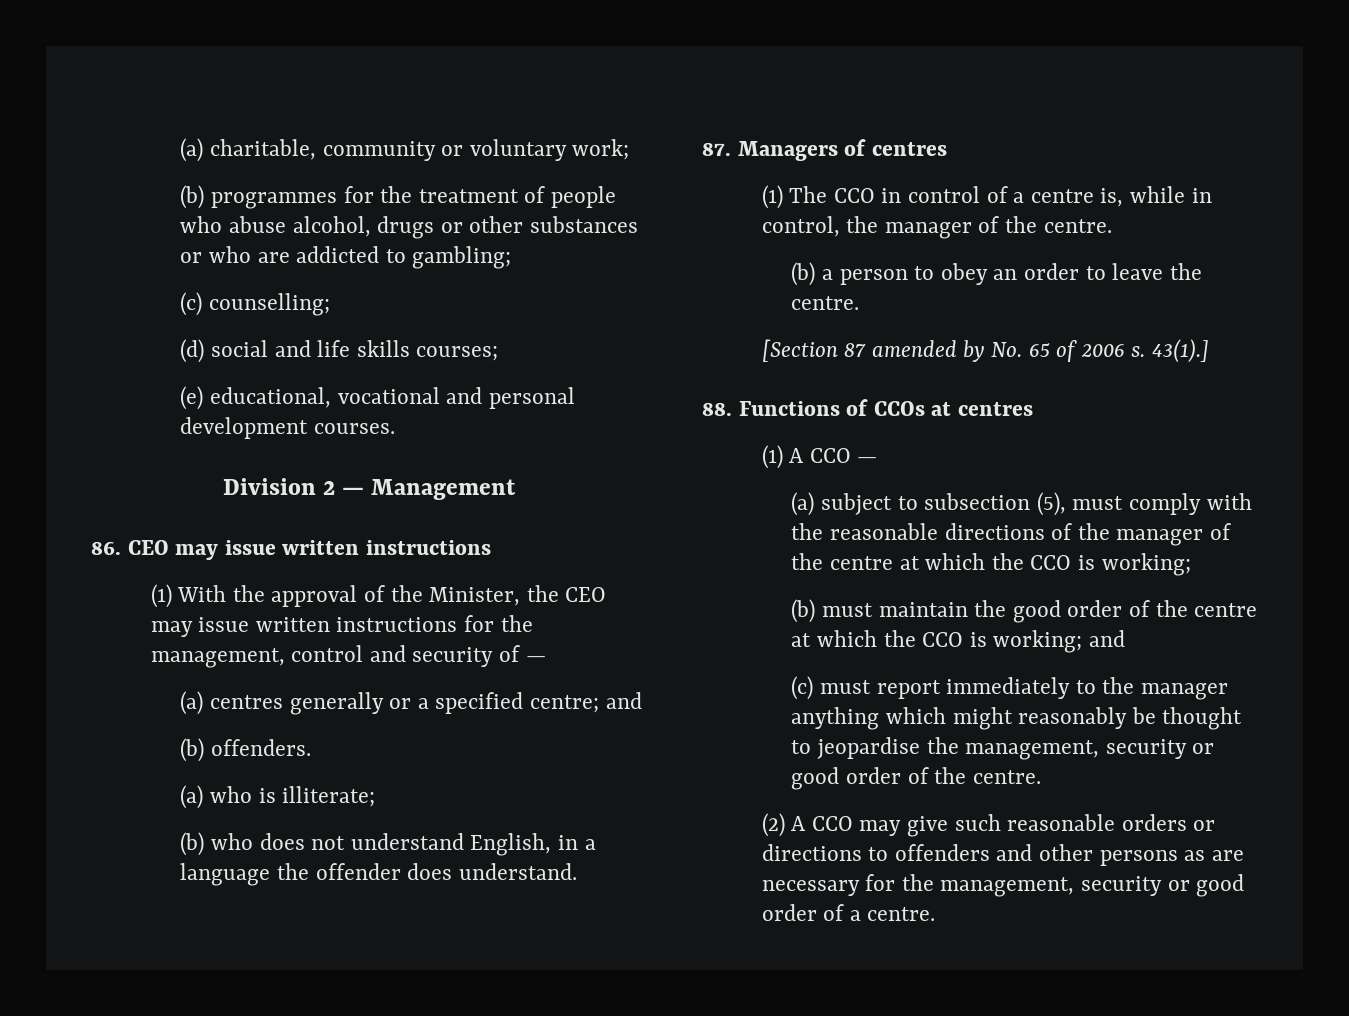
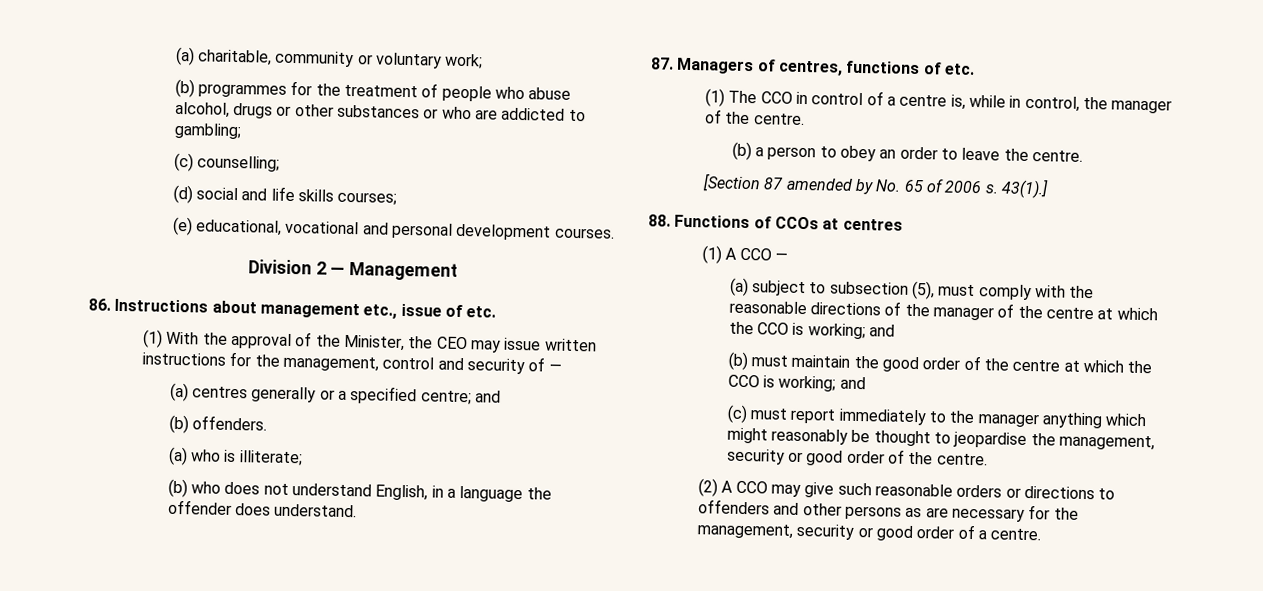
- 86. CEO may issue written instructions
+ 86. Instructions about management etc., issue of etc.
- 87. Managers of centres
+ 87. Managers of centres, functions of etc.
- (a) subject to subsection (5), must comply with the reasonable directions of the manager of the centre at which the CCO is working;
+ (a) subject to subsection (5), must comply with the reasonable directions of the manager of the centre at which the CCO is working; and

